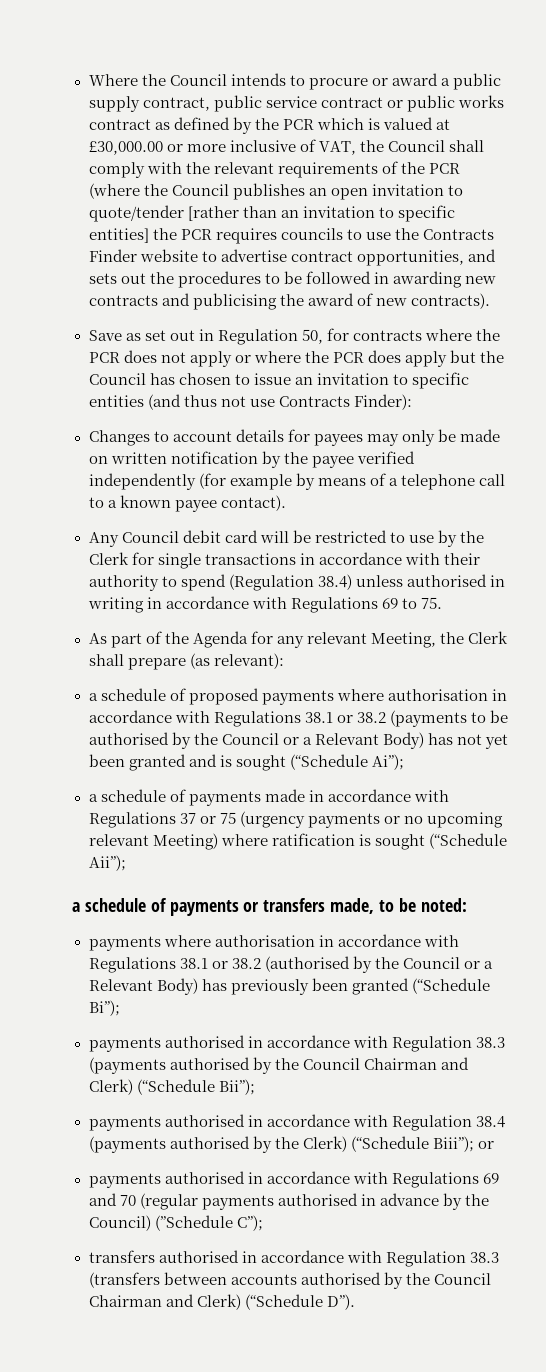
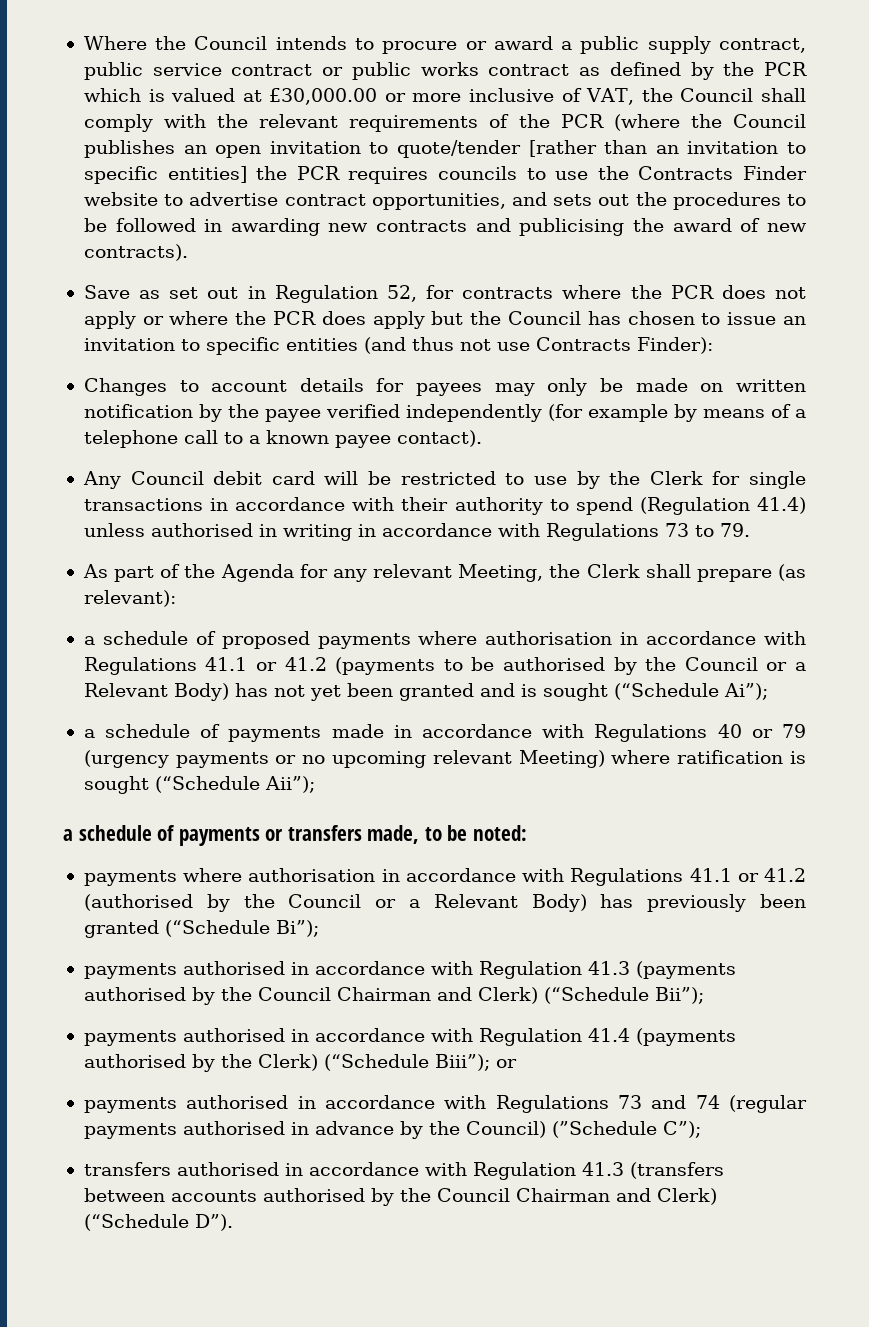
- Save as set out in Regulation 50, for contracts where the PCR does not apply or where the PCR does apply but the Council has chosen to issue an invitation to specific entities (and thus not use Contracts Finder):
+ Save as set out in Regulation 52, for contracts where the PCR does not apply or where the PCR does apply but the Council has chosen to issue an invitation to specific entities (and thus not use Contracts Finder):
- Any Council debit card will be restricted to use by the Clerk for single transactions in accordance with their authority to spend (Regulation 38.4) unless authorised in writing in accordance with Regulations 69 to 75.
+ Any Council debit card will be restricted to use by the Clerk for single transactions in accordance with their authority to spend (Regulation 41.4) unless authorised in writing in accordance with Regulations 73 to 79.
- a schedule of proposed payments where authorisation in accordance with Regulations 38.1 or 38.2 (payments to be authorised by the Council or a Relevant Body) has not yet been granted and is sought (“Schedule Ai”);
+ a schedule of proposed payments where authorisation in accordance with Regulations 41.1 or 41.2 (payments to be authorised by the Council or a Relevant Body) has not yet been granted and is sought (“Schedule Ai”);
- a schedule of payments made in accordance with Regulations 37 or 75 (urgency payments or no upcoming relevant Meeting) where ratification is sought (“Schedule Aii”);
+ a schedule of payments made in accordance with Regulations 40 or 79 (urgency payments or no upcoming relevant Meeting) where ratification is sought (“Schedule Aii”);
- payments where authorisation in accordance with Regulations 38.1 or 38.2 (authorised by the Council or a Relevant Body) has previously been granted (“Schedule Bi”);
+ payments where authorisation in accordance with Regulations 41.1 or 41.2 (authorised by the Council or a Relevant Body) has previously been granted (“Schedule Bi”);
- payments authorised in accordance with Regulation 38.3 (payments authorised by the Council Chairman and Clerk) (“Schedule Bii”);
+ payments authorised in accordance with Regulation 41.3 (payments authorised by the Council Chairman and Clerk) (“Schedule Bii”);
- payments authorised in accordance with Regulation 38.4 (payments authorised by the Clerk) (“Schedule Biii”); or
+ payments authorised in accordance with Regulation 41.4 (payments authorised by the Clerk) (“Schedule Biii”); or
- payments authorised in accordance with Regulations 69 and 70 (regular payments authorised in advance by the Council) (”Schedule C”);
+ payments authorised in accordance with Regulations 73 and 74 (regular payments authorised in advance by the Council) (”Schedule C”);
- transfers authorised in accordance with Regulation 38.3 (transfers between accounts authorised by the Council Chairman and Clerk) (“Schedule D”).
+ transfers authorised in accordance with Regulation 41.3 (transfers between accounts authorised by the Council Chairman and Clerk) (“Schedule D”).

